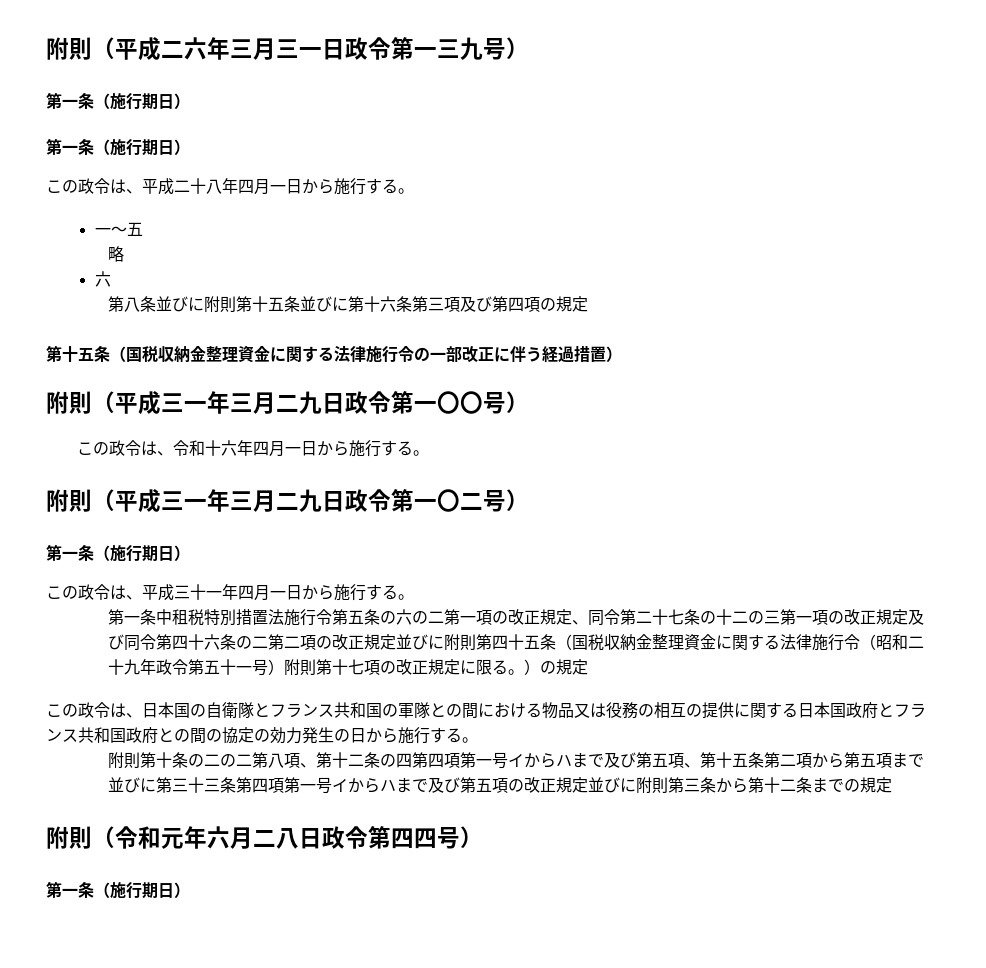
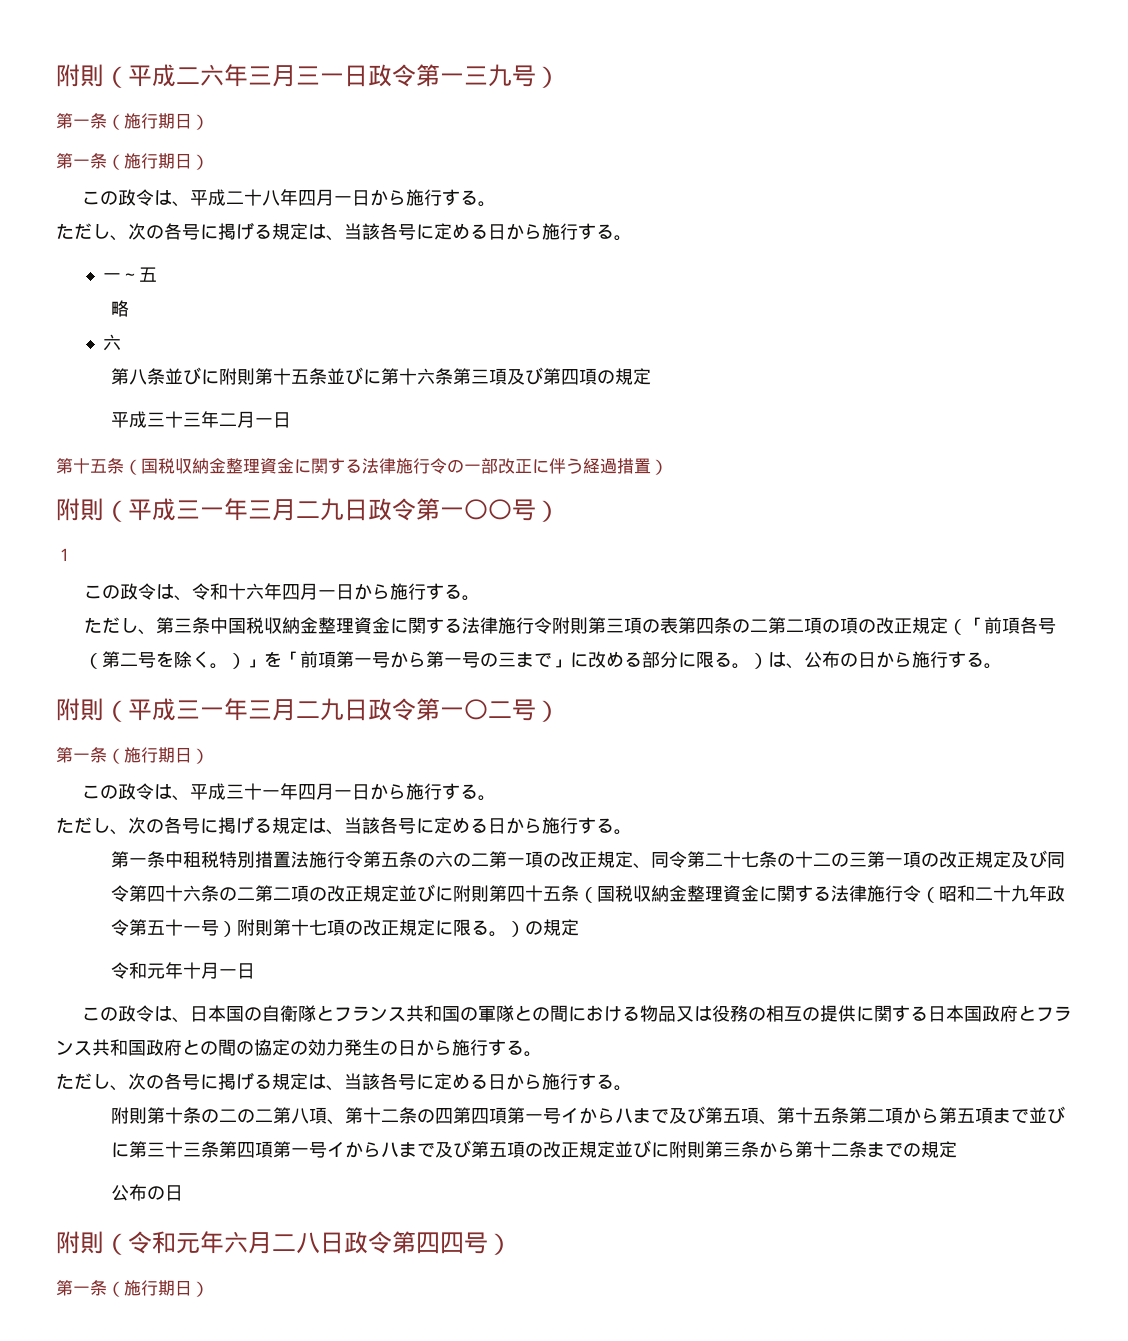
  この政令は、平成二十八年四月一日から施行する。
+ ただし、次の各号に掲げる規定は、当該各号に定める日から施行する。
+ 平成三十三年二月一日
+ １
+ ただし、第三条中国税収納金整理資金に関する法律施行令附則第三項の表第四条の二第二項の項の改正規定（「前項各号（第二号を除く。）」を「前項第一号から第一号の三まで」に改める部分に限る。）は、公布の日から施行する。
  この政令は、平成三十一年四月一日から施行する。
+ ただし、次の各号に掲げる規定は、当該各号に定める日から施行する。
+ 令和元年十月一日
  この政令は、日本国の自衛隊とフランス共和国の軍隊との間における物品又は役務の相互の提供に関する日本国政府とフランス共和国政府との間の協定の効力発生の日から施行する。
+ ただし、次の各号に掲げる規定は、当該各号に定める日から施行する。
  附則第十条の二の二第八項、第十二条の四第四項第一号イからハまで及び第五項、第十五条第二項から第五項まで並びに第三十三条第四項第一号イからハまで及び第五項の改正規定並びに附則第三条から第十二条までの規定
+ 公布の日

